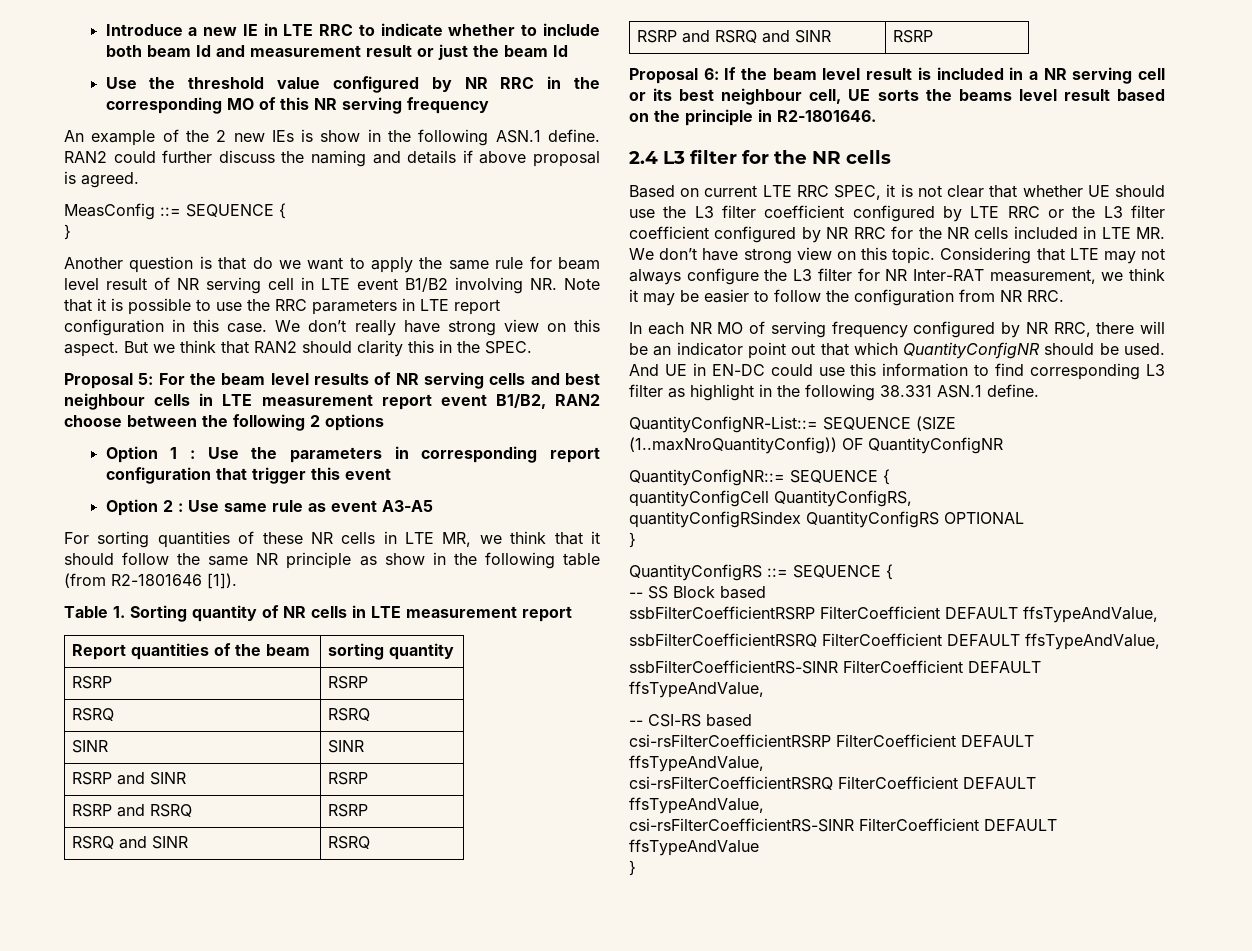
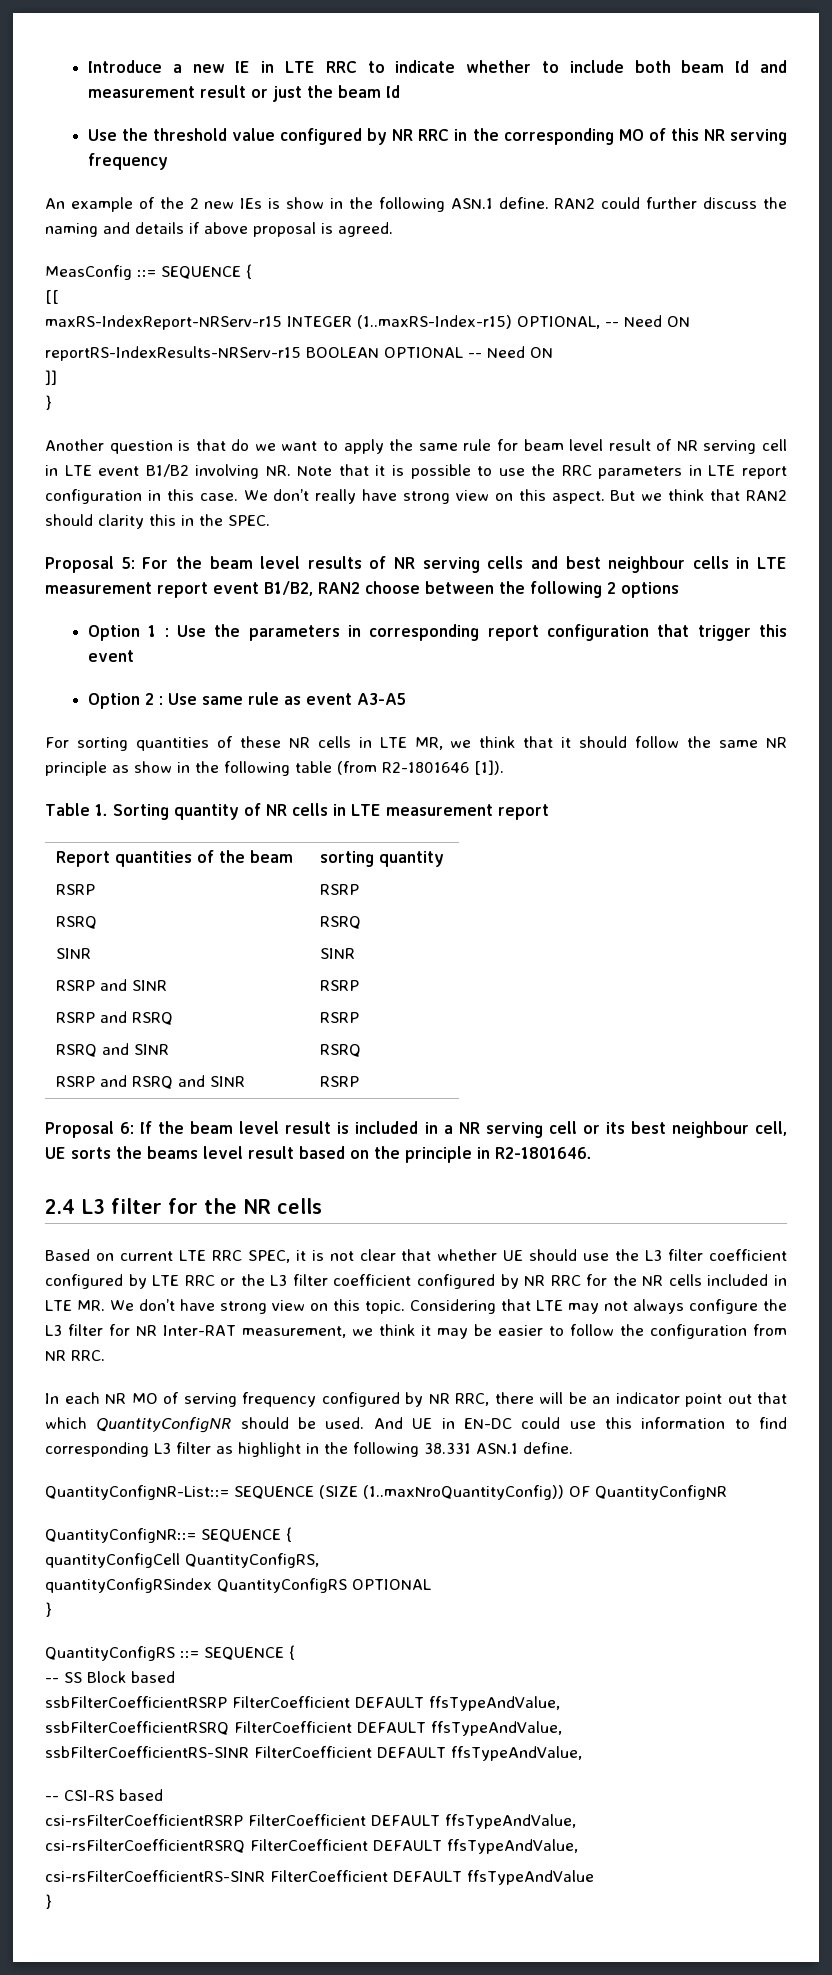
+ [[
+ maxRS-IndexReport-NRServ-r15 INTEGER (1..maxRS-Index-r15) OPTIONAL, -- Need ON
+ reportRS-IndexResults-NRServ-r15 BOOLEAN OPTIONAL -- Need ON
+ ]]

